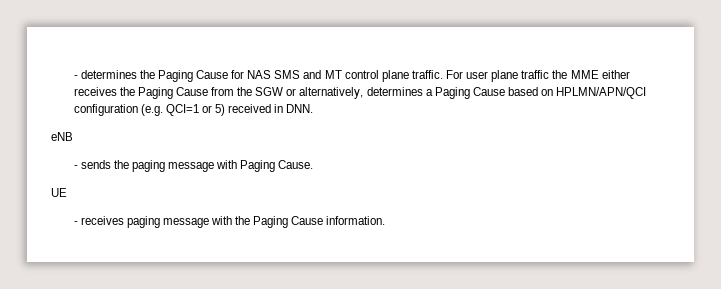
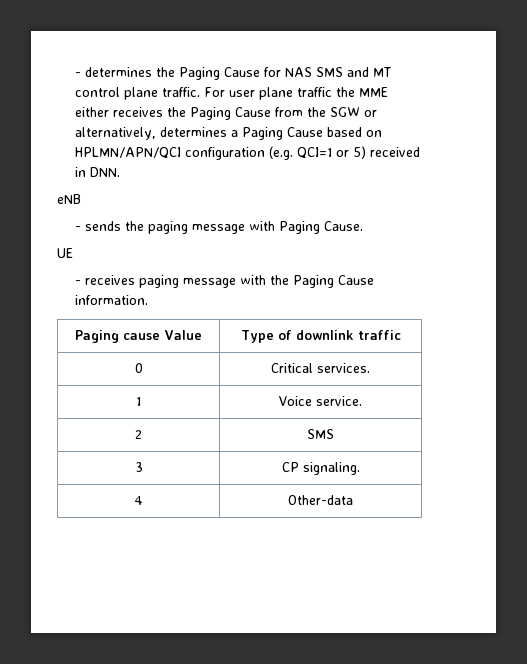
+ Paging cause Value | Type of downlink traffic
+ 0 | Critical services.
+ 1 | Voice service.
+ 2 | SMS
+ 3 | CP signaling.
+ 4 | Other-data

